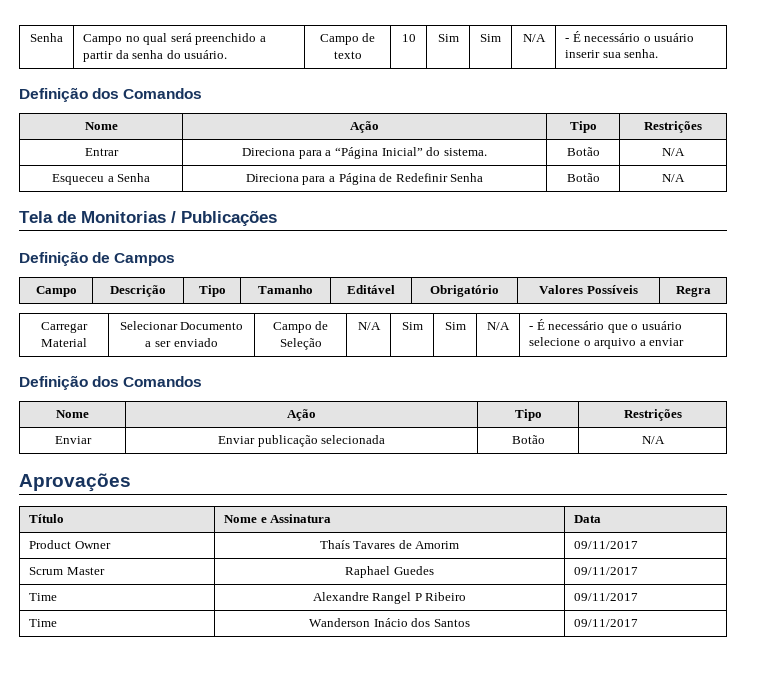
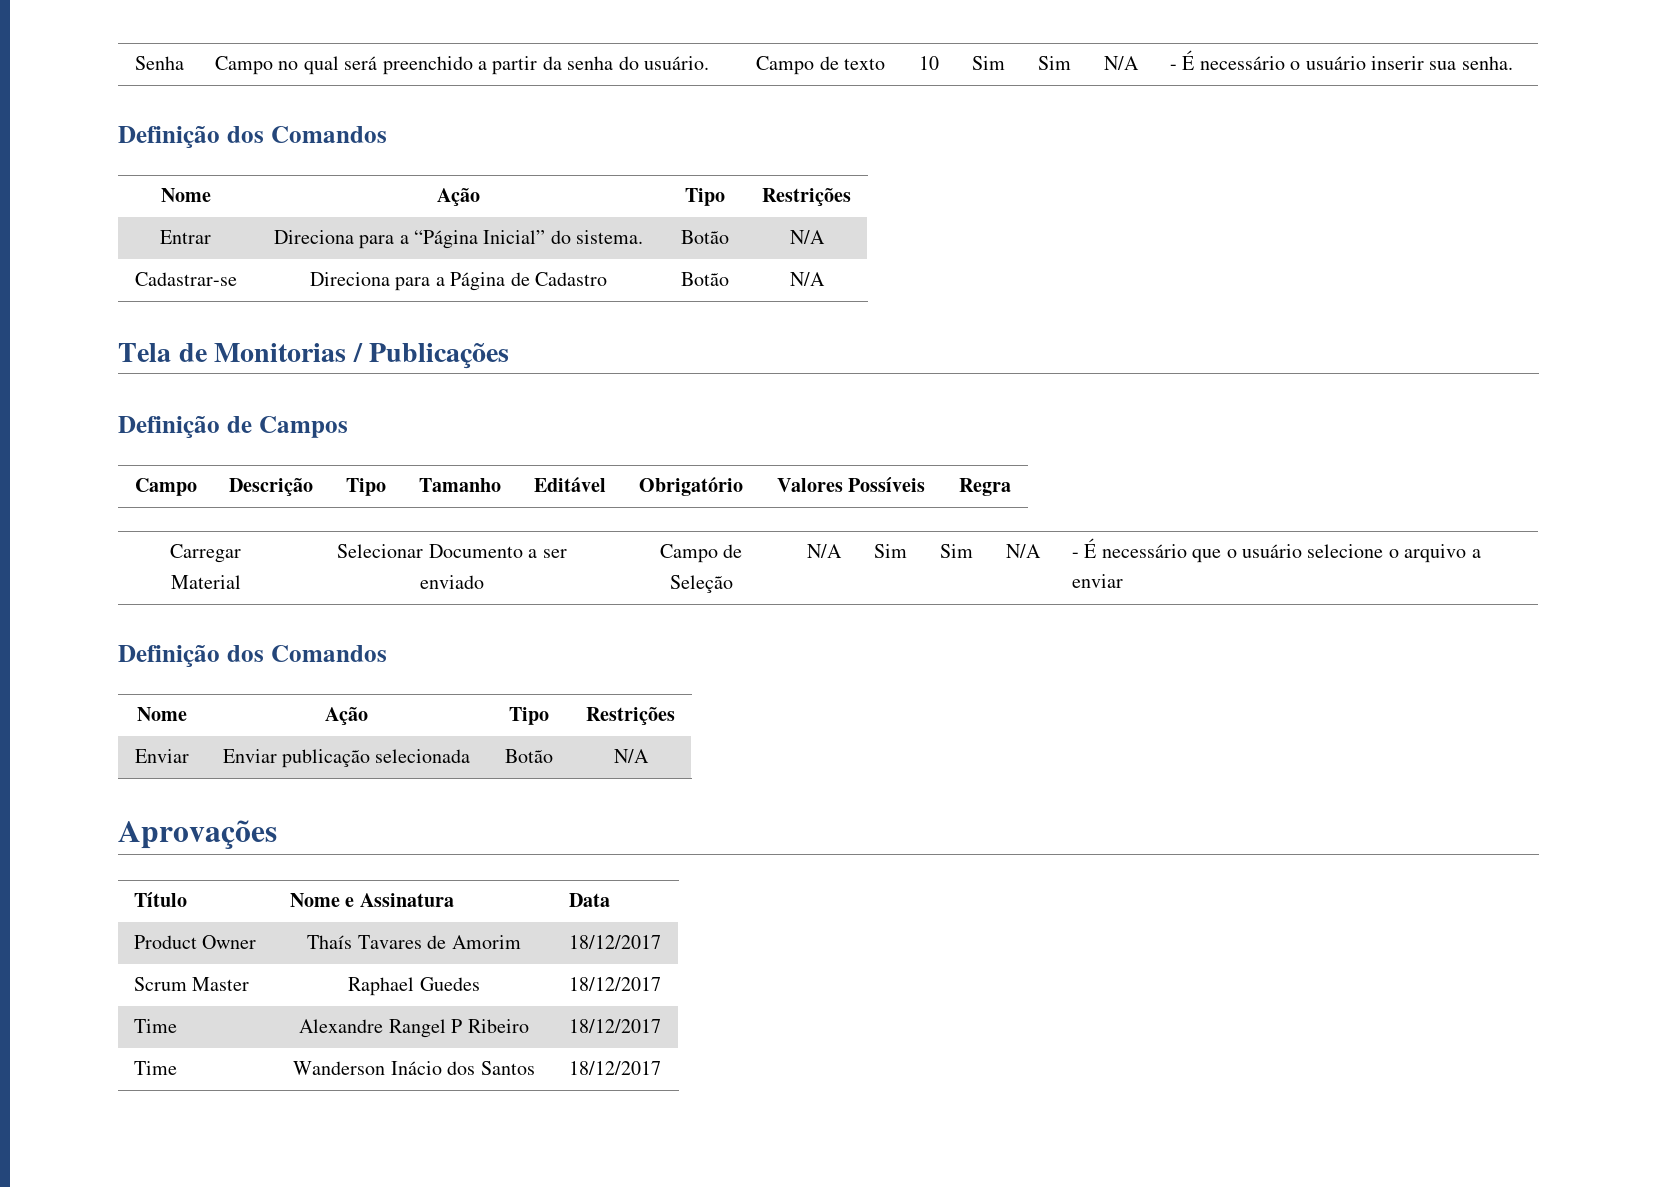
- Esqueceu a Senha | Direciona para a Página de Redefinir Senha | Botão | N/A
+ Cadastrar-se | Direciona para a Página de Cadastro | Botão | N/A
- Product Owner | Thaís Tavares de Amorim | 09/11/2017
+ Product Owner | Thaís Tavares de Amorim | 18/12/2017
- Scrum Master | Raphael Guedes | 09/11/2017
+ Scrum Master | Raphael Guedes | 18/12/2017
- Time | Alexandre Rangel P Ribeiro | 09/11/2017
+ Time | Alexandre Rangel P Ribeiro | 18/12/2017
- Time | Wanderson Inácio dos Santos | 09/11/2017
+ Time | Wanderson Inácio dos Santos | 18/12/2017

